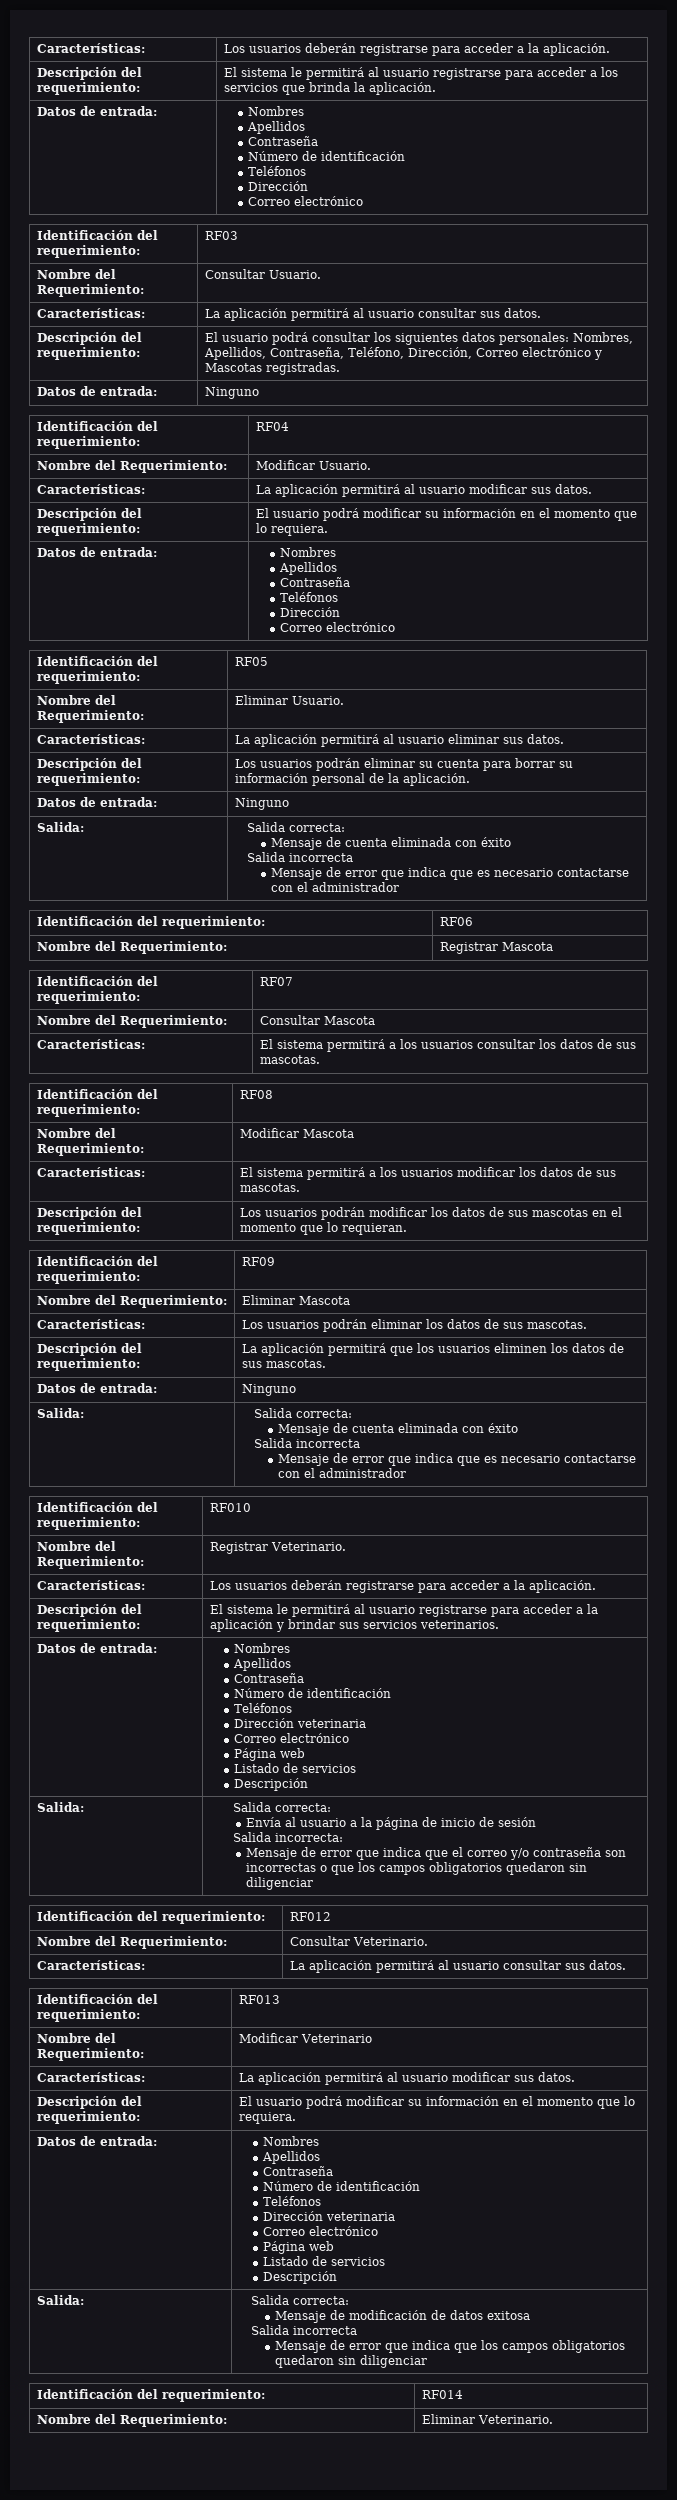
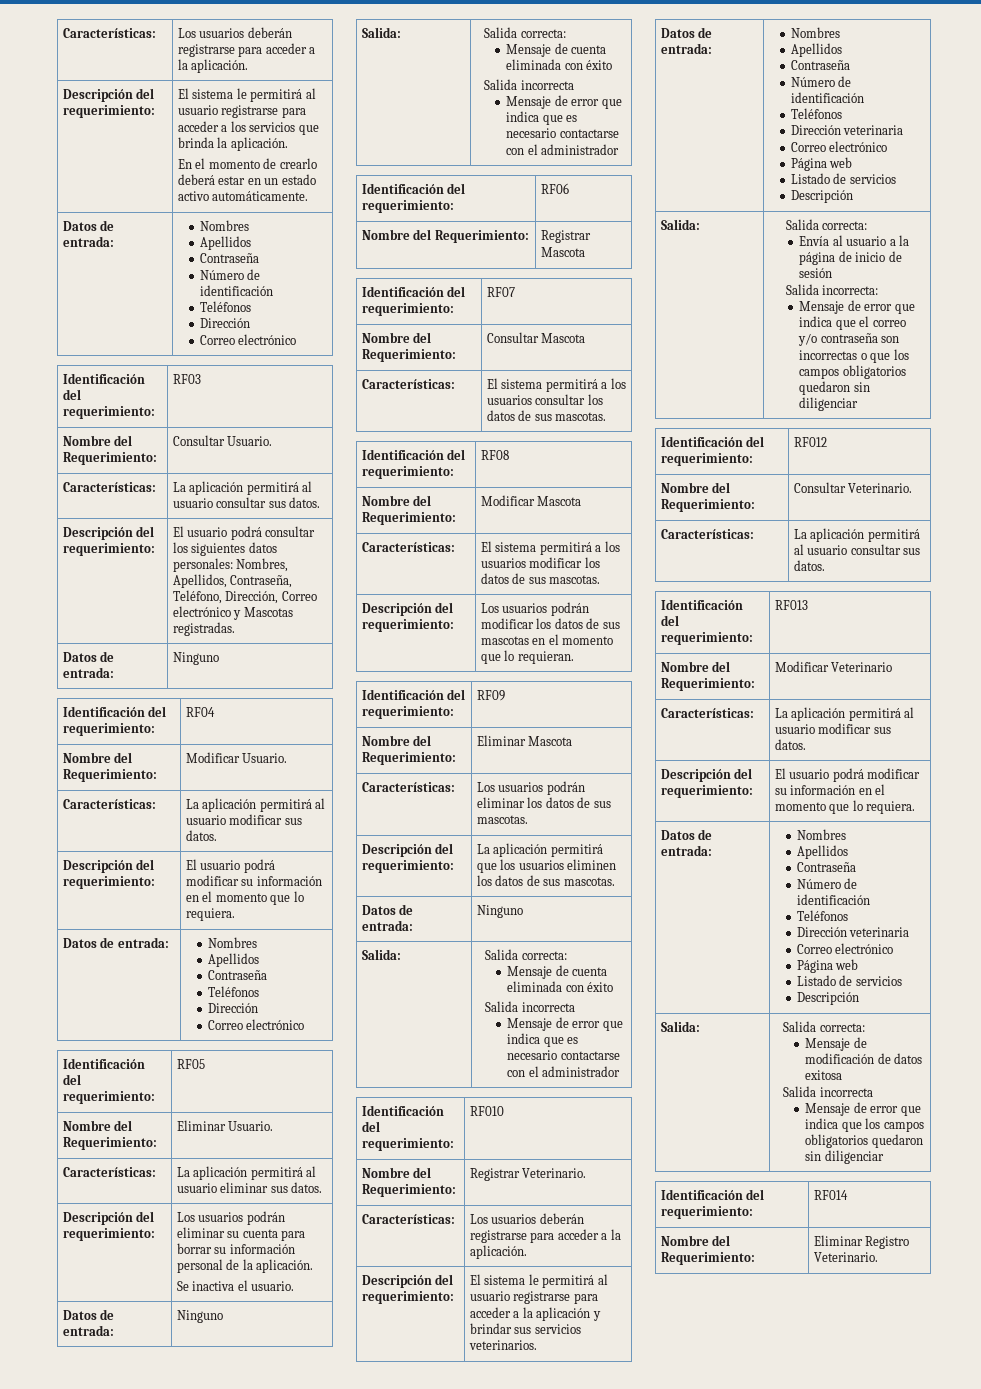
  Descripción del requerimiento: | El sistema le permitirá al usuario registrarse para acceder a los servicios que brinda la aplicación.
+ En el momento de crearlo deberá estar en un estado activo automáticamente.
  Descripción del requerimiento: | Los usuarios podrán eliminar su cuenta para borrar su información personal de la aplicación.
+ Se inactiva el usuario.
- Nombre del Requerimiento: | Eliminar Veterinario.
+ Nombre del Requerimiento: | Eliminar Registro Veterinario.

